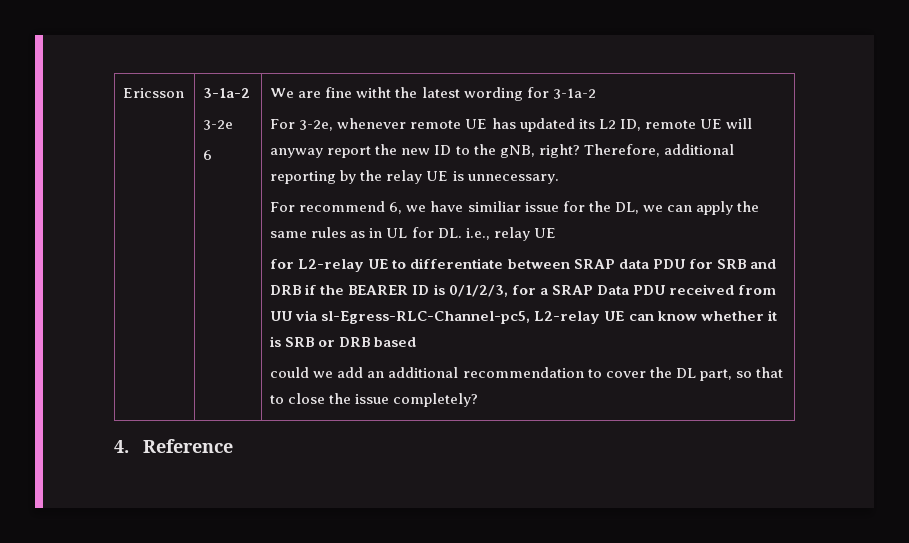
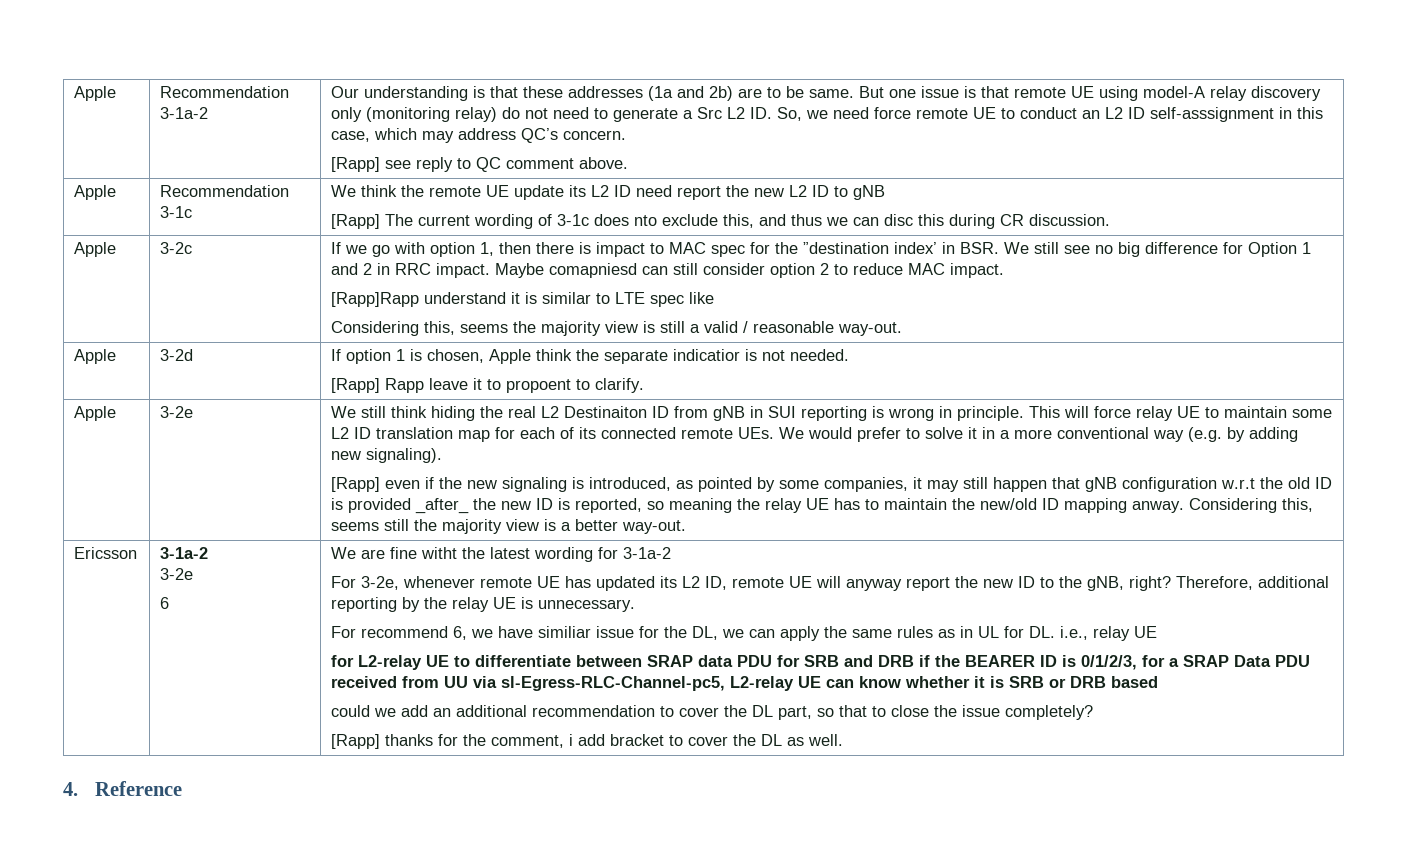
+ Apple | Recommendation 3-1a-2 | Our understanding is that these addresses (1a and 2b) are to be same. But one issue is that remote UE using model-A relay discovery only (monitoring relay) do not need to generate a Src L2 ID. So, we need force remote UE to conduct an L2 ID self-asssignment in this case, which may address QC’s concern.
+ [Rapp] see reply to QC comment above.
+ Apple | Recommendation 3-1c | We think the remote UE update its L2 ID need report the new L2 ID to gNB
+ [Rapp] The current wording of 3-1c does nto exclude this, and thus we can disc this during CR discussion.
+ Apple | 3-2c | If we go with option 1, then there is impact to MAC spec for the ”destination index’ in BSR. We still see no big difference for Option 1 and 2 in RRC impact. Maybe comapniesd can still consider option 2 to reduce MAC impact.
+ [Rapp]Rapp understand it is similar to LTE spec like
+ Considering this, seems the majority view is still a valid / reasonable way-out.
+ Apple | 3-2d | If option 1 is chosen, Apple think the separate indicatior is not needed.
+ [Rapp] Rapp leave it to propoent to clarify.
+ Apple | 3-2e | We still think hiding the real L2 Destinaiton ID from gNB in SUI reporting is wrong in principle. This will force relay UE to maintain some L2 ID translation map for each of its connected remote UEs. We would prefer to solve it in a more conventional way (e.g. by adding new signaling).
+ [Rapp] even if the new signaling is introduced, as pointed by some companies, it may still happen that gNB configuration w.r.t the old ID is provided _after_ the new ID is reported, so meaning the relay UE has to maintain the new/old ID mapping anway. Considering this, seems still the majority view is a better way-out.
+ [Rapp] thanks for the comment, i add bracket to cover the DL as well.

